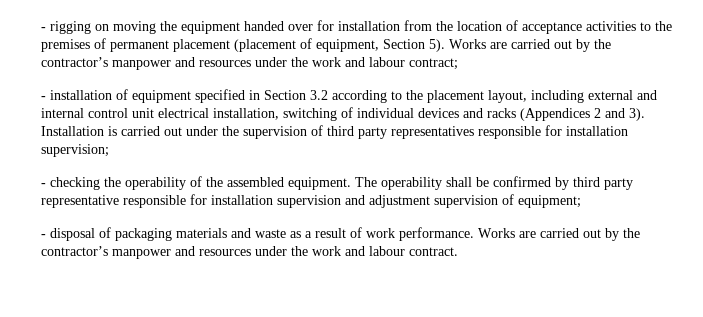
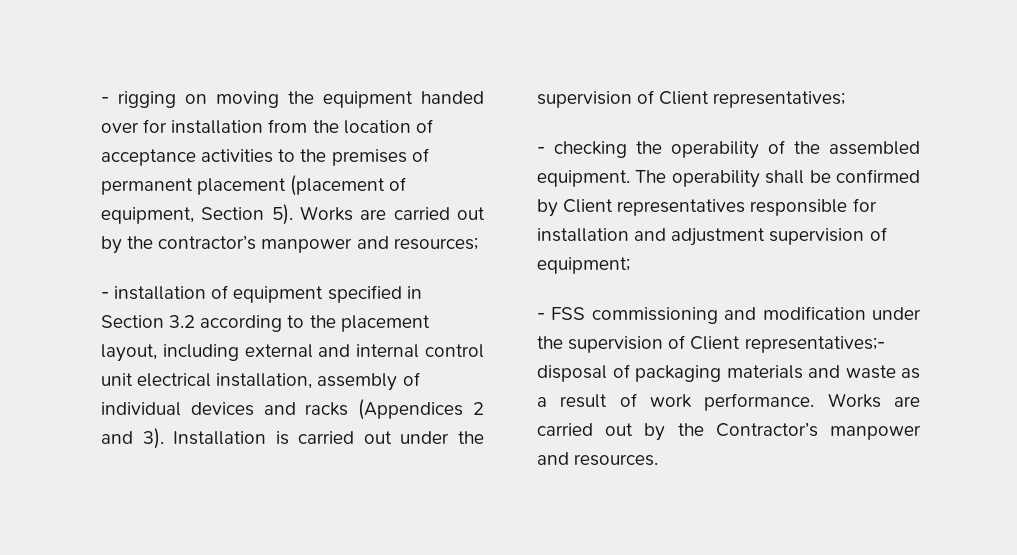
- Works are carried out by the contractor’s manpower and resources under the work and labour contract;
+ Works are carried out by the contractor’s manpower and resources;
- - installation of equipment specified in Section 3.2 according to the placement layout, including external and internal control unit electrical installation, switching of individual devices and racks (Appendices 2 and 3).
+ - installation of equipment specified in Section 3.2 according to the placement layout, including external and internal control unit electrical installation, assembly of individual devices and racks (Appendices 2 and 3).
- Installation is carried out under the supervision of third party representatives responsible for installation supervision;
+ Installation is carried out under the supervision of Client representatives;
- The operability shall be confirmed by third party representative responsible for installation supervision and adjustment supervision of equipment;
+ The operability shall be confirmed by Client representatives responsible for installation and adjustment supervision of equipment;
- - disposal of packaging materials and waste as a result of work performance.
+ - FSS commissioning and modification under the supervision of Client representatives;- disposal of packaging materials and waste as a result of work performance.
- Works are carried out by the contractor’s manpower and resources under the work and labour contract.
+ Works are carried out by the Contractor’s manpower and resources.

